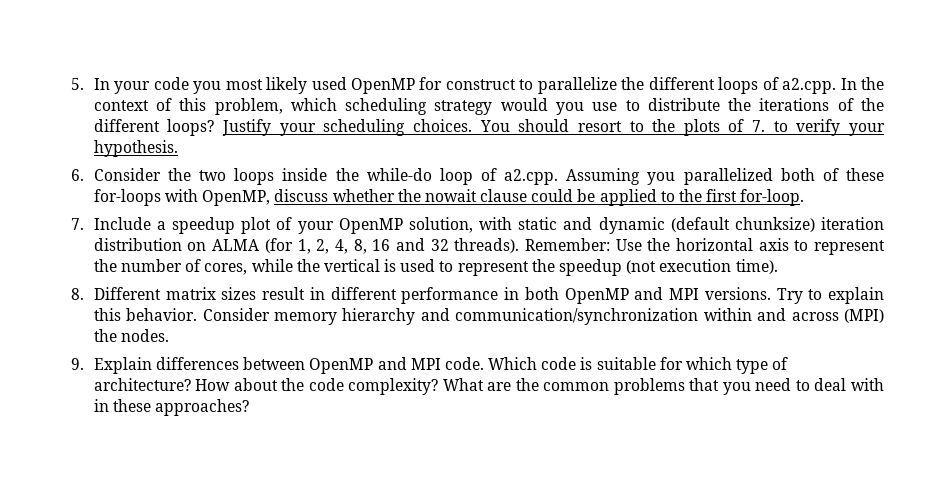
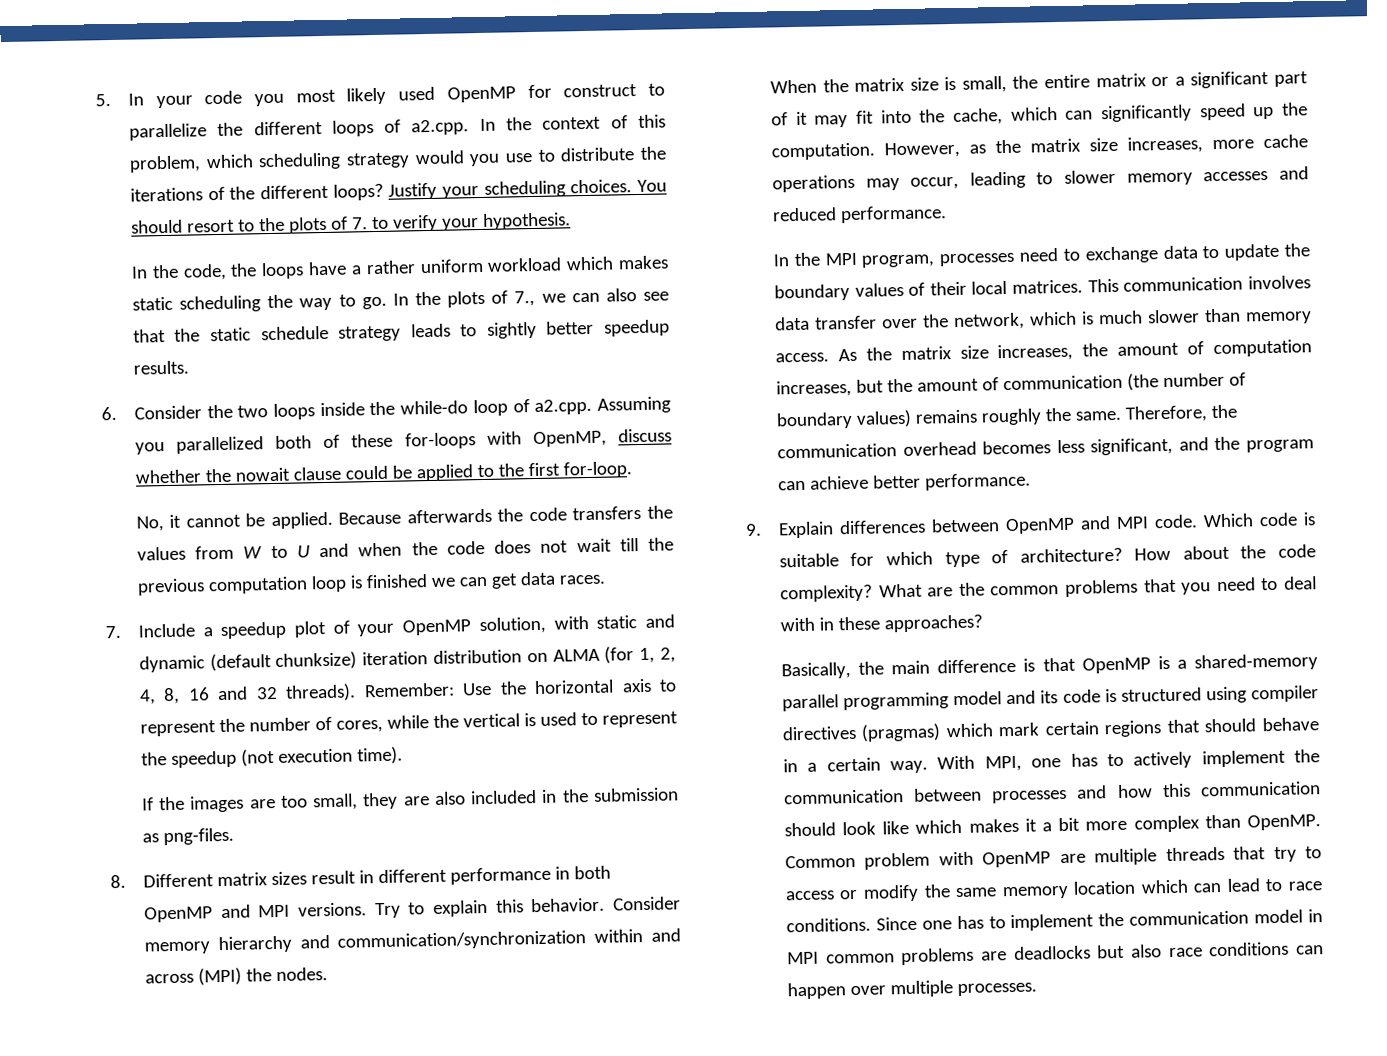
+ In the code, the loops have a rather uniform workload which makes static scheduling the way to go. In the plots of 7., we can also see that the static schedule strategy leads to sightly better speedup results.
+ No, it cannot be applied. Because afterwards the code transfers the values from W to U and when the code does not wait till the previous computation loop is finished we can get data races.
+ If the images are too small, they are also included in the submission as png-files.
+ When the matrix size is small, the entire matrix or a significant part of it may fit into the cache, which can significantly speed up the computation. However, as the matrix size increases, more cache operations may occur, leading to slower memory accesses and reduced performance.
+ In the MPI program, processes need to exchange data to update the boundary values of their local matrices. This communication involves data transfer over the network, which is much slower than memory access. As the matrix size increases, the amount of computation increases, but the amount of communication (the number of boundary values) remains roughly the same. Therefore, the communication overhead becomes less significant, and the program can achieve better performance.
+ Basically, the main difference is that OpenMP is a shared-memory parallel programming model and its code is structured using compiler directives (pragmas) which mark certain regions that should behave in a certain way. With MPI, one has to actively implement the communication between processes and how this communication should look like which makes it a bit more complex than OpenMP. Common problem with OpenMP are multiple threads that try to access or modify the same memory location which can lead to race conditions. Since one has to implement the communication model in MPI common problems are deadlocks but also race conditions can happen over multiple processes.

